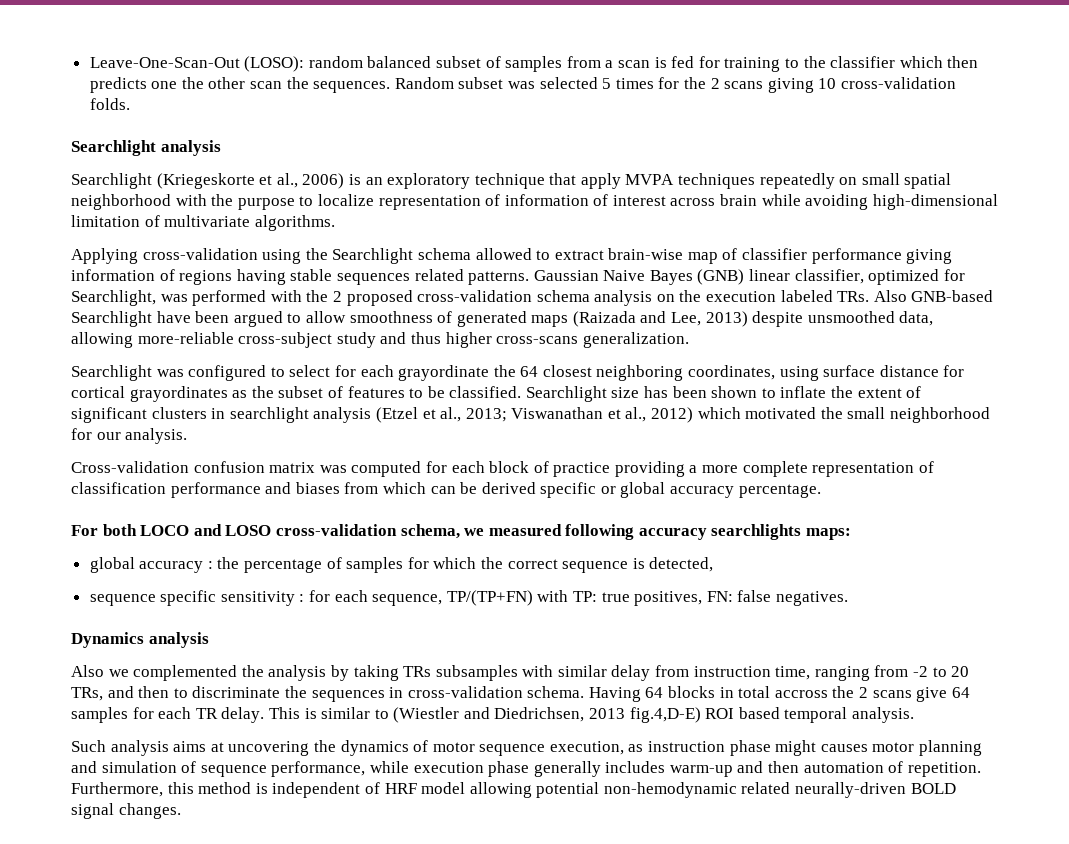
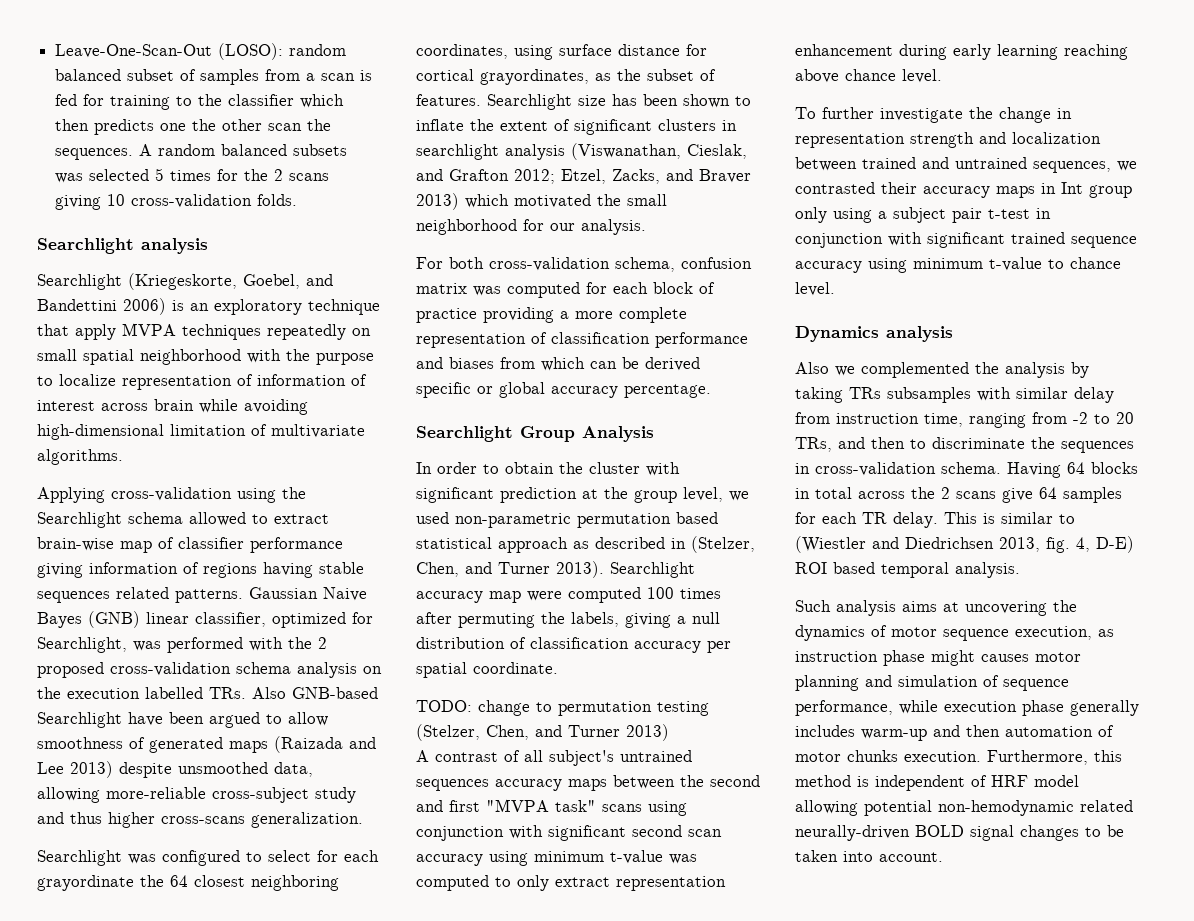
- Random subset was selected 5 times for the 2 scans giving 10 cross-validation folds.
+ A random balanced subsets was selected 5 times for the 2 scans giving 10 cross-validation folds.
- Searchlight (Kriegeskorte et al., 2006) is an exploratory technique that apply MVPA techniques repeatedly on small spatial neighborhood with the purpose to localize representation of information of interest across brain while avoiding high-dimensional limitation of multivariate algorithms.
+ Searchlight (Kriegeskorte, Goebel, and Bandettini 2006) is an exploratory technique that apply MVPA techniques repeatedly on small spatial neighborhood with the purpose to localize representation of information of interest across brain while avoiding high-dimensional limitation of multivariate algorithms.
- Gaussian Naive Bayes (GNB) linear classifier, optimized for Searchlight, was performed with the 2 proposed cross-validation schema analysis on the execution labeled TRs. Also GNB-based Searchlight have been argued to allow smoothness of generated maps (Raizada and Lee, 2013) despite unsmoothed data, allowing more-reliable cross-subject study and thus higher cross-scans generalization.
+ Gaussian Naive Bayes (GNB) linear classifier, optimized for Searchlight, was performed with the 2 proposed cross-validation schema analysis on the execution labelled TRs. Also GNB-based Searchlight have been argued to allow smoothness of generated maps (Raizada and Lee 2013) despite unsmoothed data, allowing more-reliable cross-subject study and thus higher cross-scans generalization.
- Searchlight was configured to select for each grayordinate the 64 closest neighboring coordinates, using surface distance for cortical grayordinates as the subset of features to be classified.
+ Searchlight was configured to select for each grayordinate the 64 closest neighboring coordinates, using surface distance for cortical grayordinates, as the subset of features.
- Searchlight size has been shown to inflate the extent of significant clusters in searchlight analysis (Etzel et al., 2013; Viswanathan et al., 2012) which motivated the small neighborhood for our analysis.
+ Searchlight size has been shown to inflate the extent of significant clusters in searchlight analysis (Viswanathan, Cieslak, and Grafton 2012; Etzel, Zacks, and Braver 2013) which motivated the small neighborhood for our analysis.
- Cross-validation confusion matrix was computed for each block of practice providing a more complete representation of classification performance and biases from which can be derived specific or global accuracy percentage.
+ For both cross-validation schema, confusion matrix was computed for each block of practice providing a more complete representation of classification performance and biases from which can be derived specific or global accuracy percentage.
- For both LOCO and LOSO cross-validation schema, we measured following accuracy searchlights maps:
- global accuracy : the percentage of samples for which the correct sequence is detected,
- sequence specific sensitivity : for each sequence, TP/(TP+FN) with TP: true positives, FN: false negatives.
+ Searchlight Group Analysis
+ In order to obtain the cluster with significant prediction at the group level, we used non-parametric permutation based statistical approach as described in (Stelzer, Chen, and Turner 2013). Searchlight accuracy map were computed 100 times after permuting the labels, giving a null distribution of classification accuracy per spatial coordinate.
+ TODO: change to permutation testing (Stelzer, Chen, and Turner 2013)
+ A contrast of all subject's untrained sequences accuracy maps between the second and first "MVPA task" scans using conjunction with significant second scan accuracy using minimum t-value was computed to only extract representation enhancement during early learning reaching above chance level.
+ To further investigate the change in representation strength and localization between trained and untrained sequences, we contrasted their accuracy maps in Int group only using a subject pair t-test in conjunction with significant trained sequence accuracy using minimum t-value to chance level.
- Having 64 blocks in total accross the 2 scans give 64 samples for each TR delay.
+ Having 64 blocks in total across the 2 scans give 64 samples for each TR delay.
- This is similar to (Wiestler and Diedrichsen, 2013 fig.4,D-E) ROI based temporal analysis.
+ This is similar to (Wiestler and Diedrichsen 2013, fig. 4, D-E) ROI based temporal analysis.
- Such analysis aims at uncovering the dynamics of motor sequence execution, as instruction phase might causes motor planning and simulation of sequence performance, while execution phase generally includes warm-up and then automation of repetition.
+ Such analysis aims at uncovering the dynamics of motor sequence execution, as instruction phase might causes motor planning and simulation of sequence performance, while execution phase generally includes warm-up and then automation of motor chunks execution.
- Furthermore, this method is independent of HRF model allowing potential non-hemodynamic related neurally-driven BOLD signal changes.
+ Furthermore, this method is independent of HRF model allowing potential non-hemodynamic related neurally-driven BOLD signal changes to be taken into account.

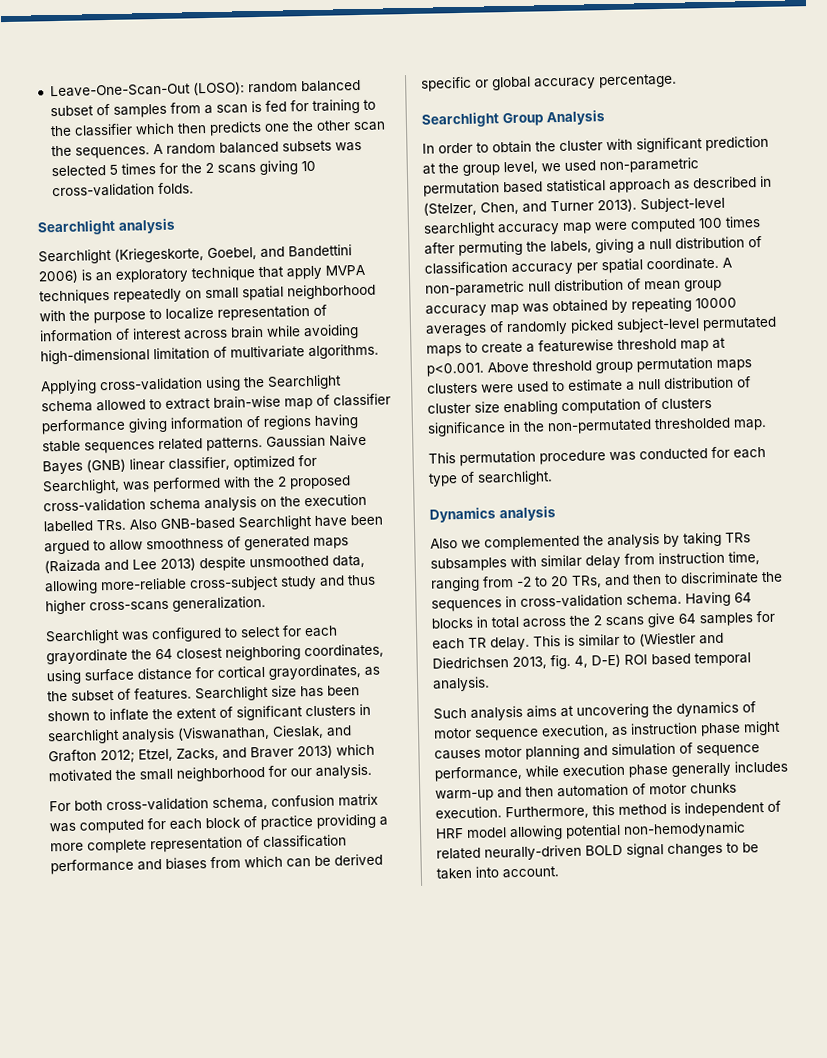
- Searchlight accuracy map were computed 100 times after permuting the labels, giving a null distribution of classification accuracy per spatial coordinate.
- TODO: change to permutation testing (Stelzer, Chen, and Turner 2013)
- A contrast of all subject's untrained sequences accuracy maps between the second and first "MVPA task" scans using conjunction with significant second scan accuracy using minimum t-value was computed to only extract representation enhancement during early learning reaching above chance level.
- To further investigate the change in representation strength and localization between trained and untrained sequences, we contrasted their accuracy maps in Int group only using a subject pair t-test in conjunction with significant trained sequence accuracy using minimum t-value to chance level.
+ Subject-level searchlight accuracy map were computed 100 times after permuting the labels, giving a null distribution of classification accuracy per spatial coordinate. A non-parametric null distribution of mean group accuracy map was obtained by repeating 10000 averages of randomly picked subject-level permutated maps to create a featurewise threshold map at p<0.001. Above threshold group permutation maps clusters were used to estimate a null distribution of cluster size enabling computation of clusters significance in the non-permutated thresholded map.
+ This permutation procedure was conducted for each type of searchlight.

